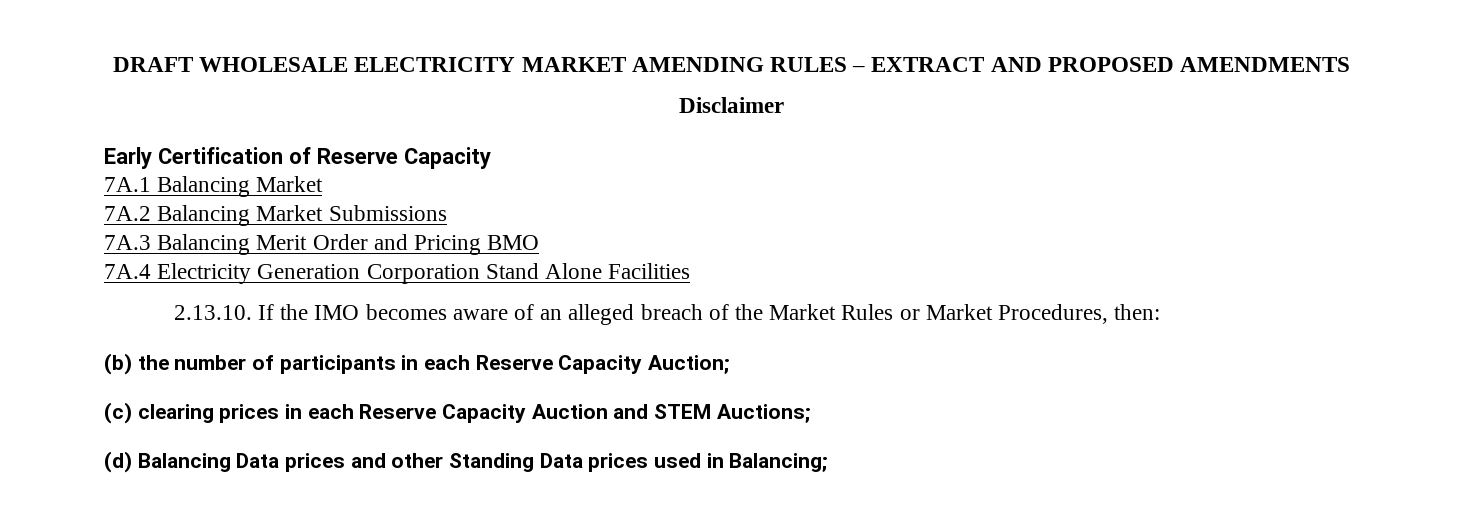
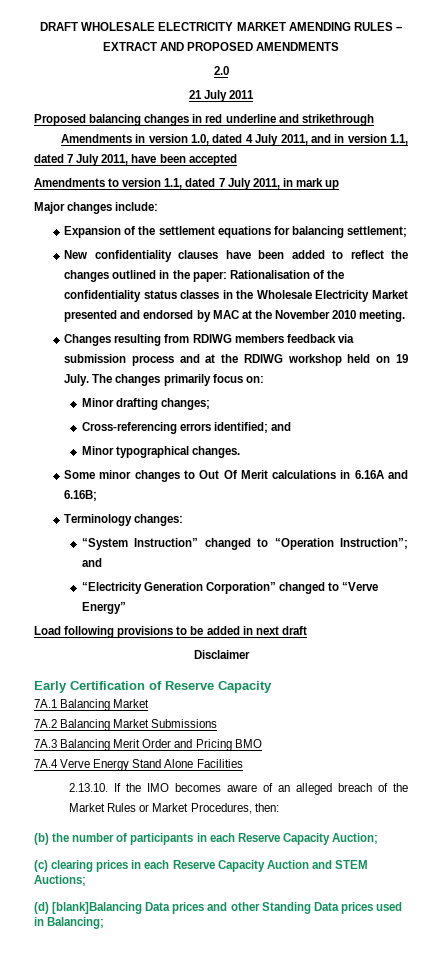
+ 2.0
+ 21 July 2011
+ Proposed balancing changes in red underline and strikethrough
+ Amendments in version 1.0, dated 4 July 2011, and in version 1.1, dated 7 July 2011, have been accepted
+ Amendments to version 1.1, dated 7 July 2011, in mark up
+ Major changes include:
+ Expansion of the settlement equations for balancing settlement;
+ New confidentiality clauses have been added to reflect the changes outlined in the paper: Rationalisation of the confidentiality status classes in the Wholesale Electricity Market presented and endorsed by MAC at the November 2010 meeting.
+ Changes resulting from RDIWG members feedback via submission process and at the RDIWG workshop held on 19 July. The changes primarily focus on:
+ Minor drafting changes;
+ Cross-referencing errors identified; and
+ Minor typographical changes.
+ Some minor changes to Out Of Merit calculations in 6.16A and 6.16B;
+ Terminology changes:
+ “System Instruction” changed to “Operation Instruction”; and
+ “Electricity Generation Corporation” changed to “Verve Energy”
+ Load following provisions to be added in next draft
- 7A.4 Electricity Generation Corporation Stand Alone Facilities
+ 7A.4 Verve Energy Stand Alone Facilities
- (d) Balancing Data prices and other Standing Data prices used in Balancing;
+ (d) [blank]Balancing Data prices and other Standing Data prices used in Balancing;

